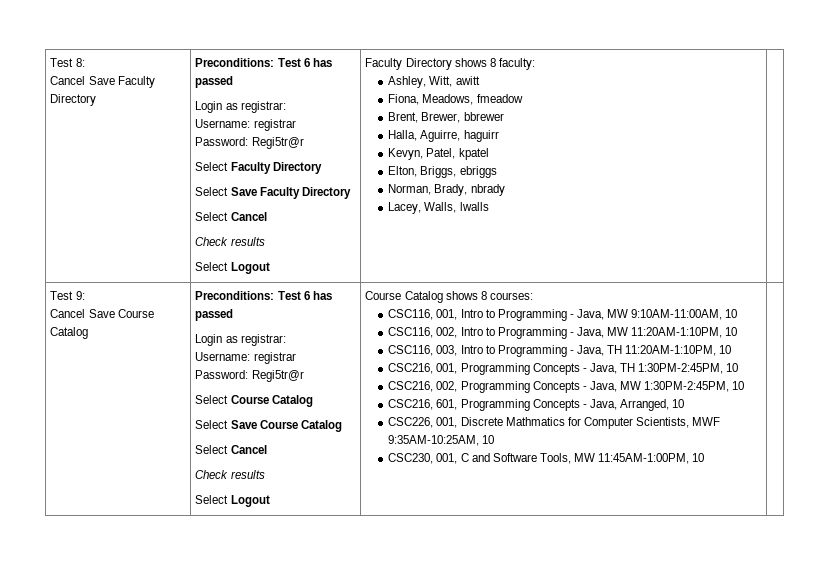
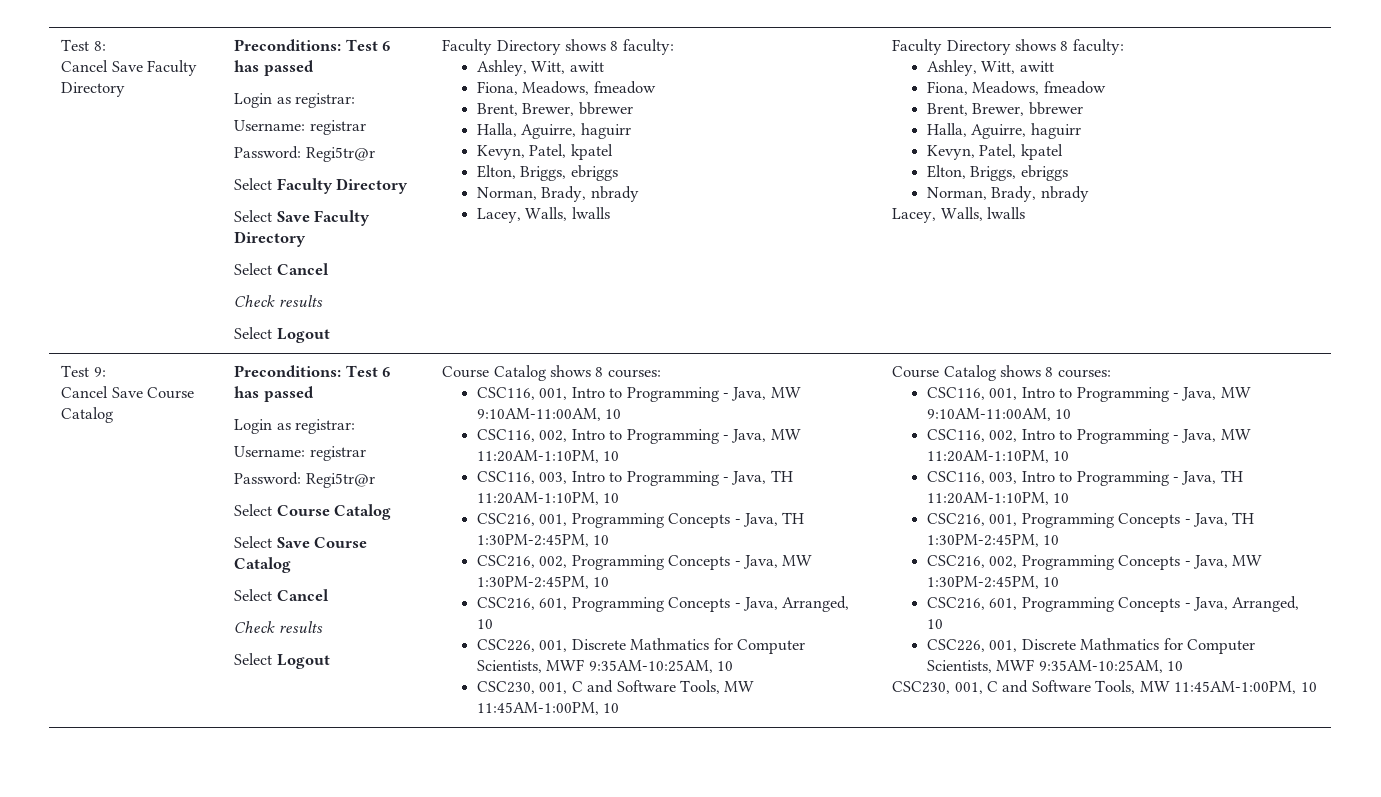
+ Lacey, Walls, lwalls | Faculty Directory shows 8 faculty:
+ Ashley, Witt, awitt
+ Fiona, Meadows, fmeadow
+ Brent, Brewer, bbrewer
+ Halla, Aguirre, haguirr
+ Kevyn, Patel, kpatel
+ Elton, Briggs, ebriggs
+ Norman, Brady, nbrady
+ CSC230, 001, C and Software Tools, MW 11:45AM-1:00PM, 10 | Course Catalog shows 8 courses:
+ CSC116, 001, Intro to Programming - Java, MW 9:10AM-11:00AM, 10
+ CSC116, 002, Intro to Programming - Java, MW 11:20AM-1:10PM, 10
+ CSC116, 003, Intro to Programming - Java, TH 11:20AM-1:10PM, 10
+ CSC216, 001, Programming Concepts - Java, TH 1:30PM-2:45PM, 10
+ CSC216, 002, Programming Concepts - Java, MW 1:30PM-2:45PM, 10
+ CSC216, 601, Programming Concepts - Java, Arranged, 10
+ CSC226, 001, Discrete Mathmatics for Computer Scientists, MWF 9:35AM-10:25AM, 10

